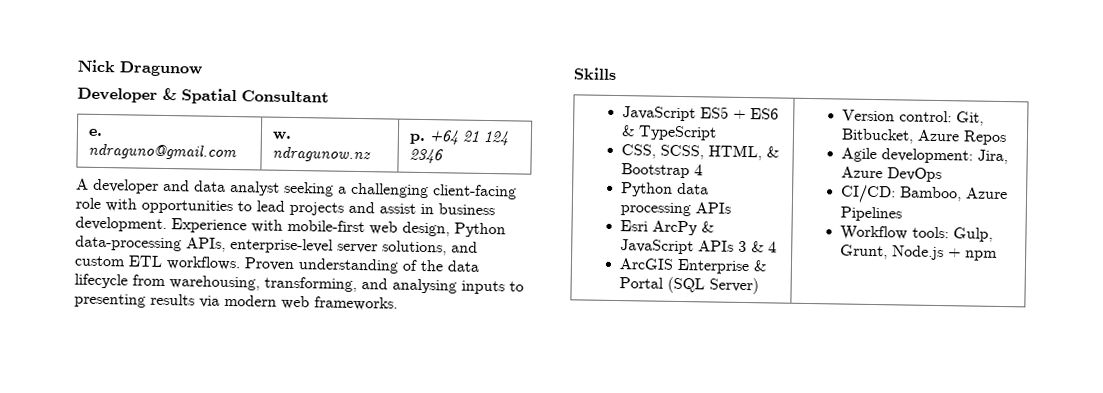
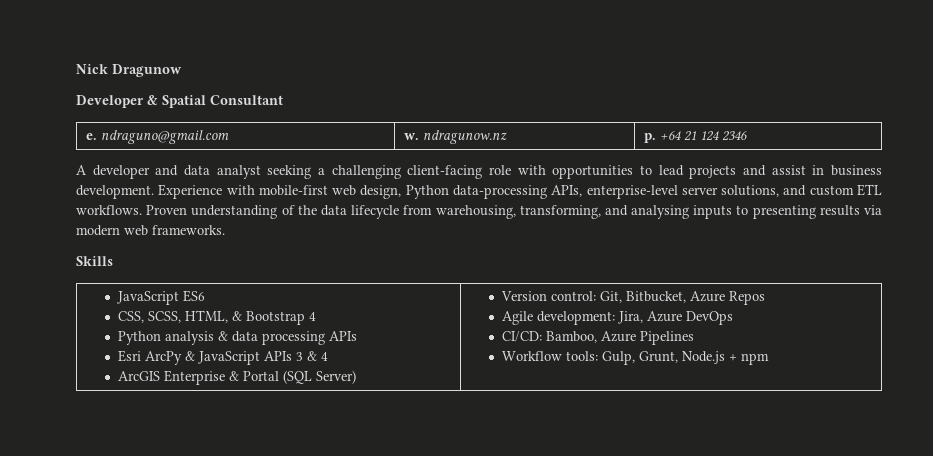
- JavaScript ES5 + ES6 & TypeScript
+ JavaScript ES6
- Python data processing APIs
+ Python analysis & data processing APIs

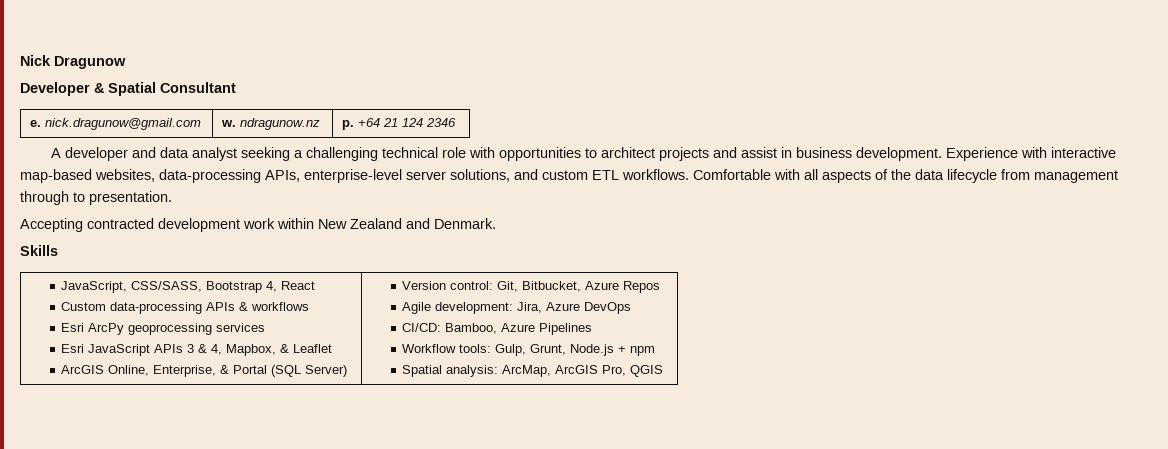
- e. ndraguno@gmail.com | w. ndragunow.nz | p. +64 21 124 2346
+ e. nick.dragunow@gmail.com | w. ndragunow.nz | p. +64 21 124 2346
- A developer and data analyst seeking a challenging client-facing role with opportunities to lead projects and assist in business development.
+ A developer and data analyst seeking a challenging technical role with opportunities to architect projects and assist in business development.
- Experience with mobile-first web design, Python data-processing APIs, enterprise-level server solutions, and custom ETL workflows.
+ Experience with interactive map-based websites, data-processing APIs, enterprise-level server solutions, and custom ETL workflows.
- Proven understanding of the data lifecycle from warehousing, transforming, and analysing inputs to presenting results via modern web frameworks.
+ Comfortable with all aspects of the data lifecycle from management through to presentation.
+ Accepting contracted development work within New Zealand and Denmark.
  Skills
- JavaScript ES6
- CSS, SCSS, HTML, & Bootstrap 4
- Python analysis & data processing APIs
+ JavaScript, CSS/SASS, Bootstrap 4, React
+ Custom data-processing APIs & workflows
- Esri ArcPy & JavaScript APIs 3 & 4
- ArcGIS Enterprise & Portal (SQL Server)
+ Esri ArcPy geoprocessing services
+ Esri JavaScript APIs 3 & 4, Mapbox, & Leaflet
+ ArcGIS Online, Enterprise, & Portal (SQL Server)
+ Spatial analysis: ArcMap, ArcGIS Pro, QGIS

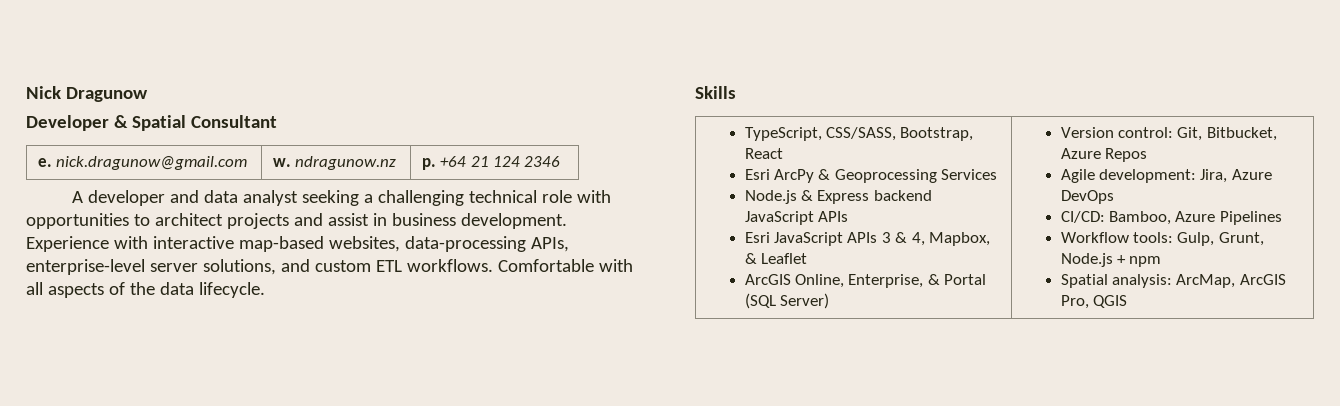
- Comfortable with all aspects of the data lifecycle from management through to presentation.
- Accepting contracted development work within New Zealand and Denmark.
+ Comfortable with all aspects of the data lifecycle.
  Skills
- JavaScript, CSS/SASS, Bootstrap 4, React
- Custom data-processing APIs & workflows
- Esri ArcPy geoprocessing services
+ TypeScript, CSS/SASS, Bootstrap, React
+ Esri ArcPy & Geoprocessing Services
+ Node.js & Express backend JavaScript APIs

